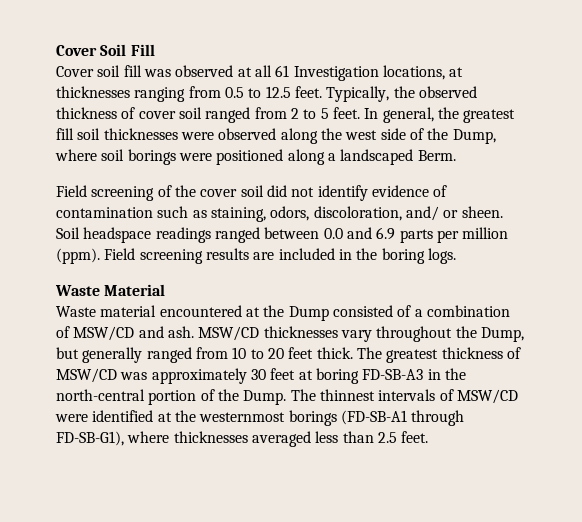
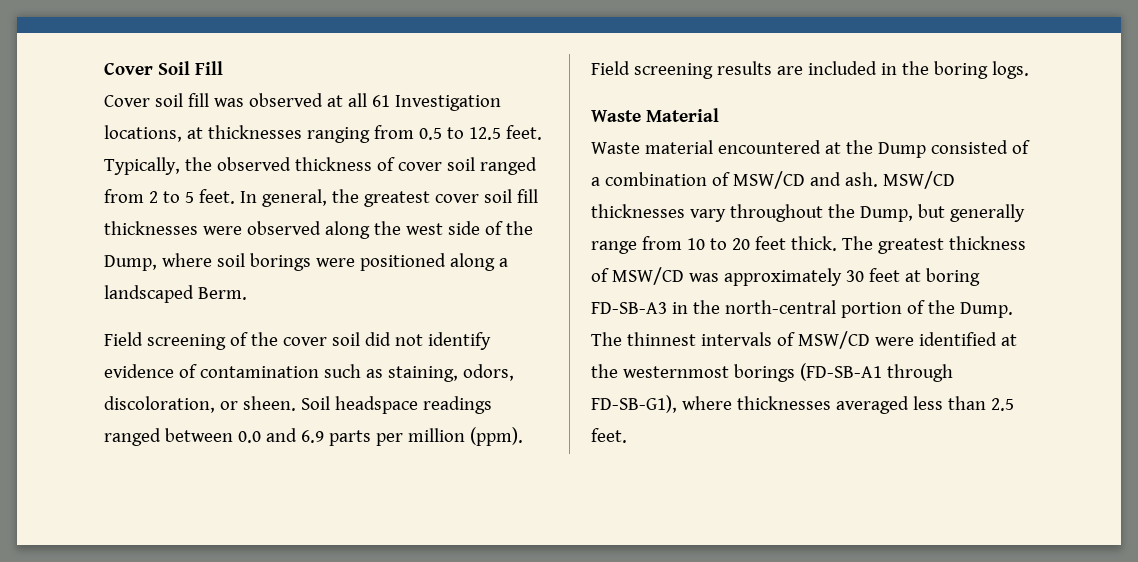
- In general, the greatest fill soil thicknesses were observed along the west side of the Dump, where soil borings were positioned along a landscaped Berm.
+ In general, the greatest cover soil fill thicknesses were observed along the west side of the Dump, where soil borings were positioned along a landscaped Berm.
- Field screening of the cover soil did not identify evidence of contamination such as staining, odors, discoloration, and/ or sheen.
+ Field screening of the cover soil did not identify evidence of contamination such as staining, odors, discoloration, or sheen.
- MSW/CD thicknesses vary throughout the Dump, but generally ranged from 10 to 20 feet thick.
+ MSW/CD thicknesses vary throughout the Dump, but generally range from 10 to 20 feet thick.

